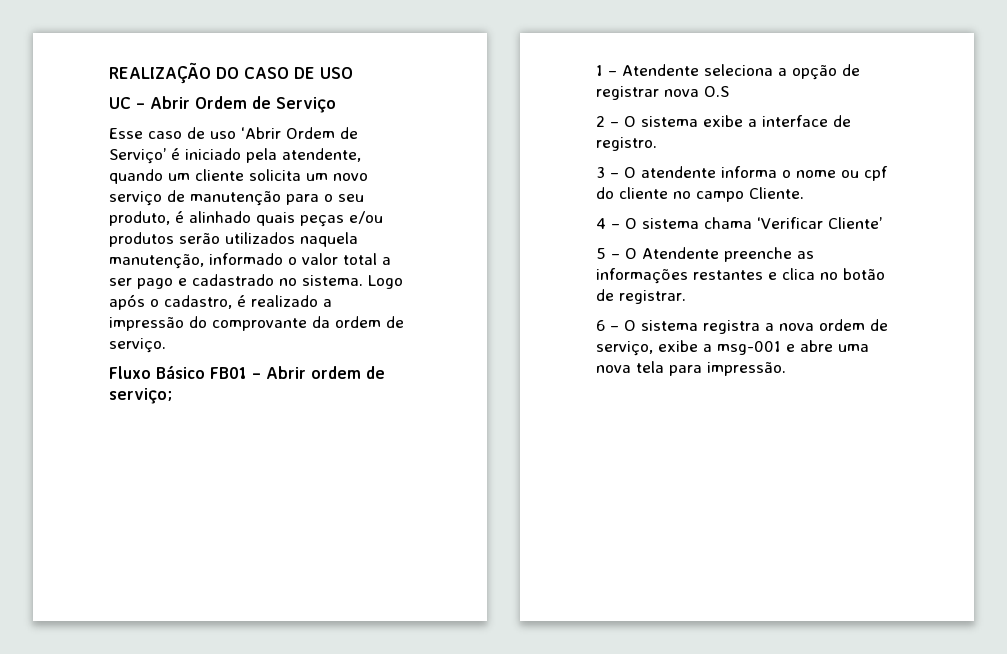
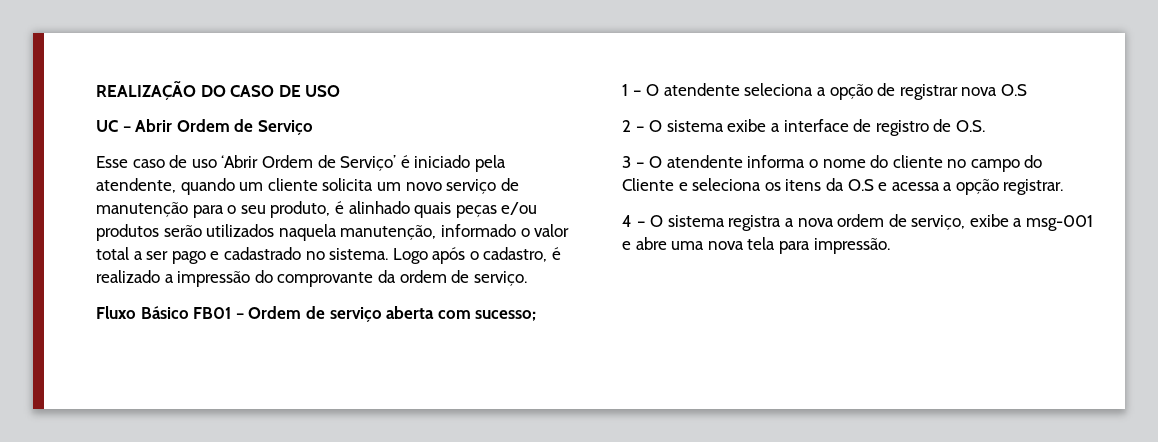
- Fluxo Básico FB01 – Abrir ordem de serviço;
+ Fluxo Básico FB01 – Ordem de serviço aberta com sucesso;
- 1 – Atendente seleciona a opção de registrar nova O.S
+ 1 – O atendente seleciona a opção de registrar nova O.S
- 2 – O sistema exibe a interface de registro.
+ 2 – O sistema exibe a interface de registro de O.S.
- 3 – O atendente informa o nome ou cpf do cliente no campo Cliente.
- 4 – O sistema chama ‘Verificar Cliente’
- 5 – O Atendente preenche as informações restantes e clica no botão de registrar.
- 6 – O sistema registra a nova ordem de serviço, exibe a msg-001 e abre uma nova tela para impressão.
+ 3 – O atendente informa o nome do cliente no campo do Cliente e seleciona os itens da O.S e acessa a opção registrar.
+ 4 – O sistema registra a nova ordem de serviço, exibe a msg-001 e abre uma nova tela para impressão.

